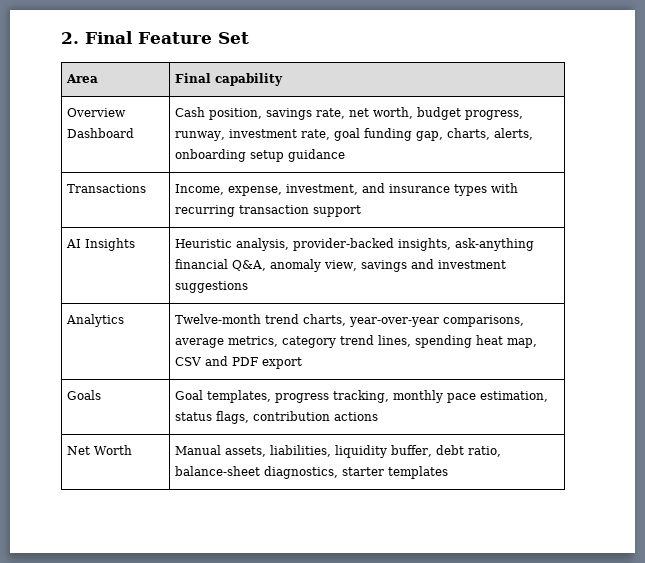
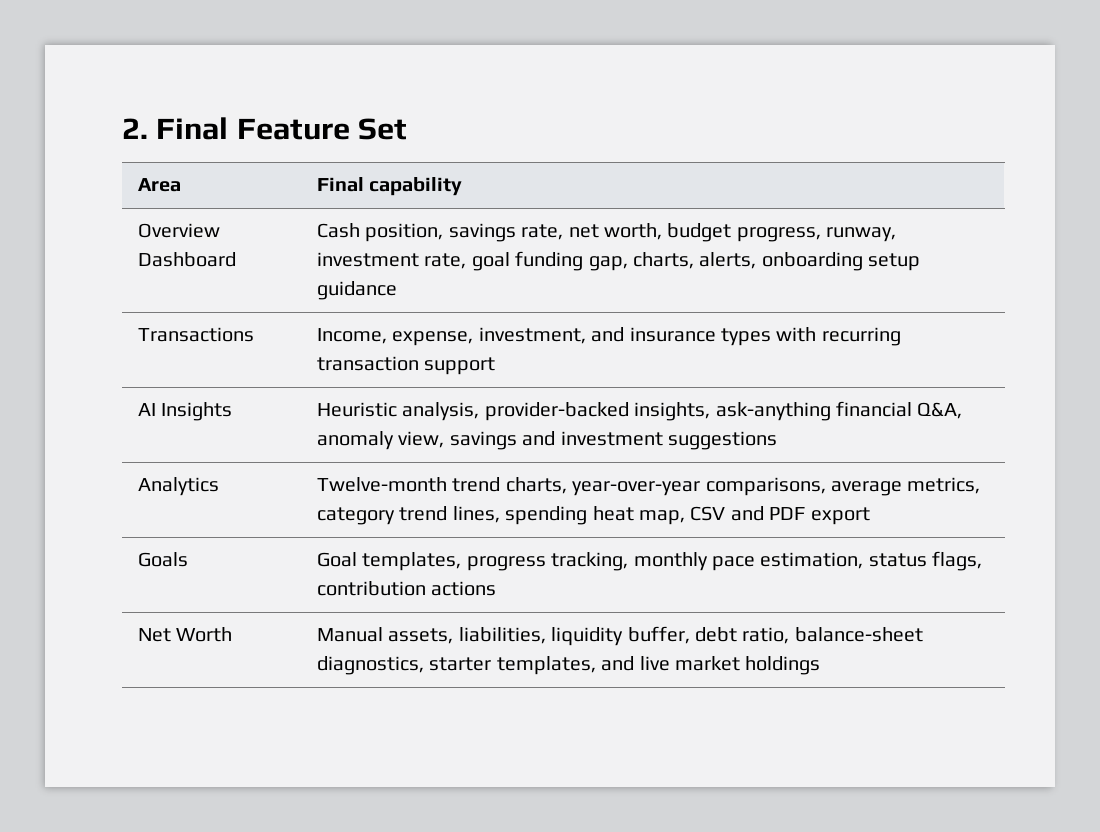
- Net Worth | Manual assets, liabilities, liquidity buffer, debt ratio, balance-sheet diagnostics, starter templates
+ Net Worth | Manual assets, liabilities, liquidity buffer, debt ratio, balance-sheet diagnostics, starter templates, and live market holdings

